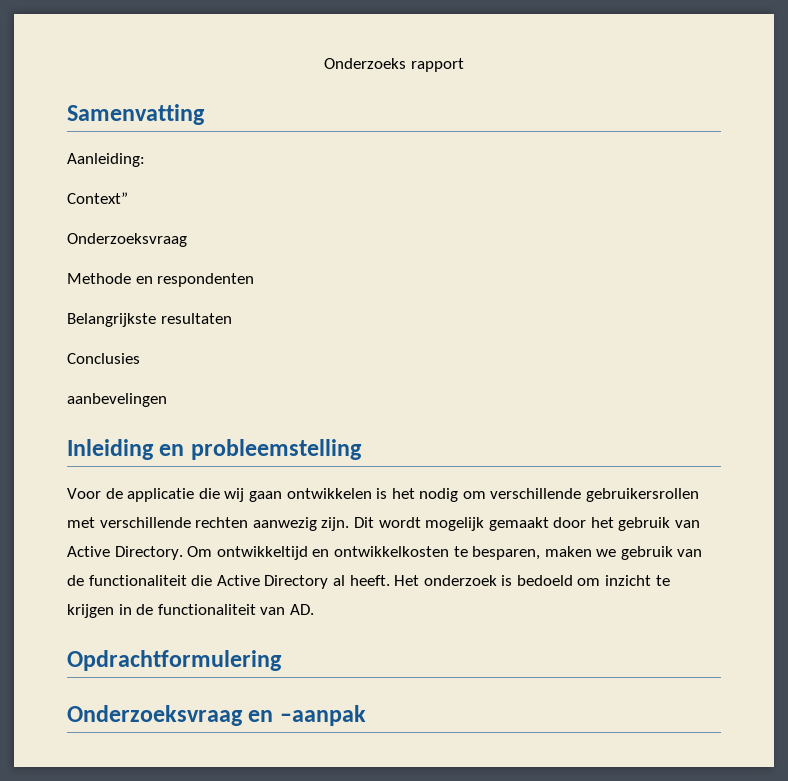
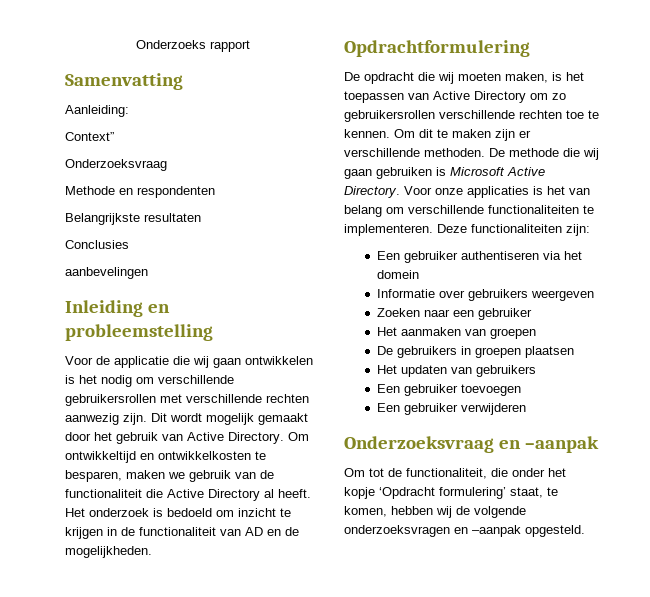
- Het onderzoek is bedoeld om inzicht te krijgen in de functionaliteit van AD.
+ Het onderzoek is bedoeld om inzicht te krijgen in de functionaliteit van AD en de mogelijkheden.
  Opdrachtformulering
+ De opdracht die wij moeten maken, is het toepassen van Active Directory om zo gebruikersrollen verschillende rechten toe te kennen. Om dit te maken zijn er verschillende methoden. De methode die wij gaan gebruiken is Microsoft Active Directory. Voor onze applicaties is het van belang om verschillende functionaliteiten te implementeren. Deze functionaliteiten zijn:
+ Een gebruiker authentiseren via het domein
+ Informatie over gebruikers weergeven
+ Zoeken naar een gebruiker
+ Het aanmaken van groepen
+ De gebruikers in groepen plaatsen
+ Het updaten van gebruikers
+ Een gebruiker toevoegen
+ Een gebruiker verwijderen
  Onderzoeksvraag en –aanpak
+ Om tot de functionaliteit, die onder het kopje ‘Opdracht formulering’ staat, te komen, hebben wij de volgende onderzoeksvragen en –aanpak opgesteld.

